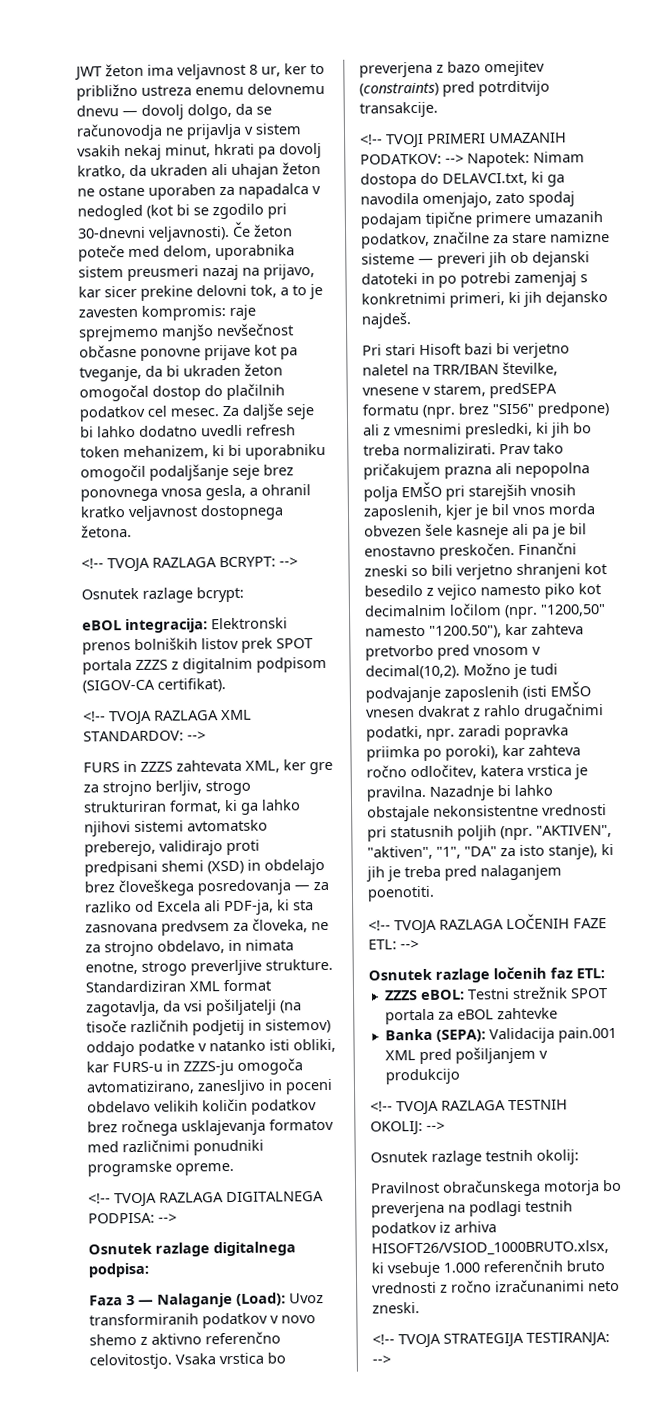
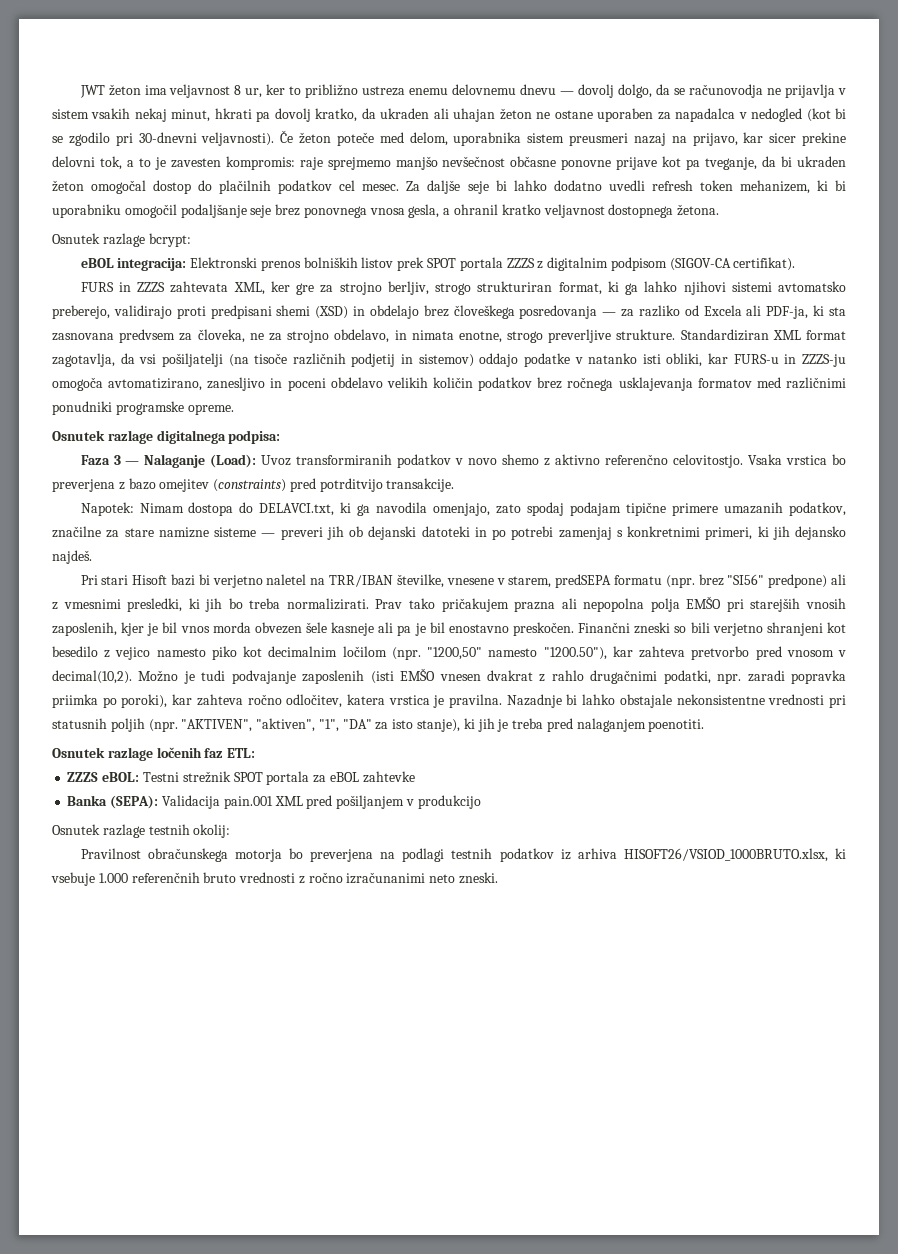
- <!-- TVOJA RAZLAGA BCRYPT: -->
- <!-- TVOJA RAZLAGA XML STANDARDOV: -->
- <!-- TVOJA RAZLAGA DIGITALNEGA PODPISA: -->
- <!-- TVOJI PRIMERI UMAZANIH PODATKOV: --> Napotek: Nimam dostopa do DELAVCI.txt, ki ga navodila omenjajo, zato spodaj podajam tipične primere umazanih podatkov, značilne za stare namizne sisteme — preveri jih ob dejanski datoteki in po potrebi zamenjaj s konkretnimi primeri, ki jih dejansko najdeš.
+ Napotek: Nimam dostopa do DELAVCI.txt, ki ga navodila omenjajo, zato spodaj podajam tipične primere umazanih podatkov, značilne za stare namizne sisteme — preveri jih ob dejanski datoteki in po potrebi zamenjaj s konkretnimi primeri, ki jih dejansko najdeš.
- <!-- TVOJA RAZLAGA LOČENIH FAZE ETL: -->
- <!-- TVOJA RAZLAGA TESTNIH OKOLIJ: -->
- <!-- TVOJA STRATEGIJA TESTIRANJA: -->

